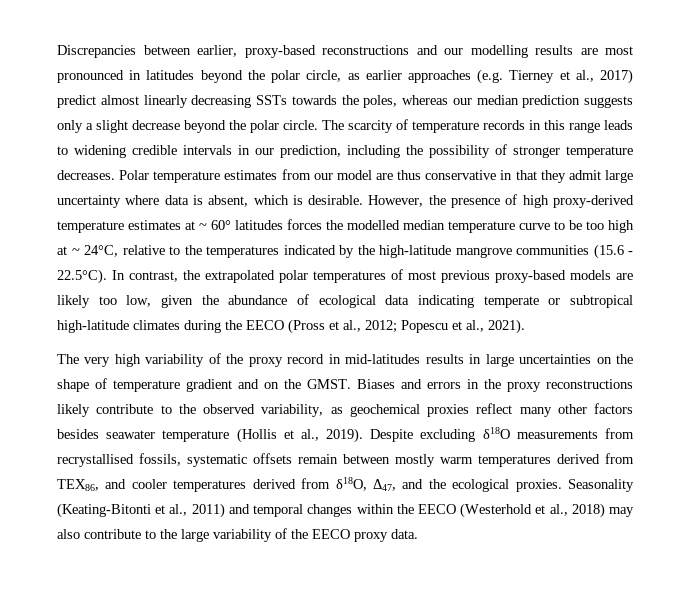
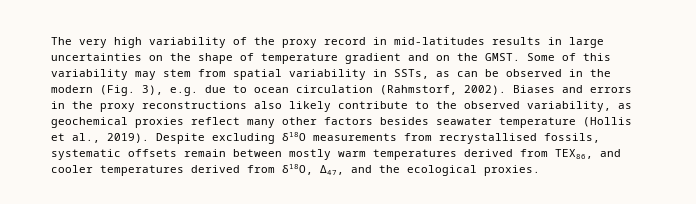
- Discrepancies between earlier, proxy-based reconstructions and our modelling results are most pronounced in latitudes beyond the polar circle, as earlier approaches (e.g. Tierney et al., 2017) predict almost linearly decreasing SSTs towards the poles, whereas our median prediction suggests only a slight decrease beyond the polar circle. The scarcity of temperature records in this range leads to widening credible intervals in our prediction, including the possibility of stronger temperature decreases. Polar temperature estimates from our model are thus conservative in that they admit large uncertainty where data is absent, which is desirable. However, the presence of high proxy-derived temperature estimates at ~ 60° latitudes forces the modelled median temperature curve to be too high at ~ 24°C, relative to the temperatures indicated by the high-latitude mangrove communities (15.6 - 22.5°C). In contrast, the extrapolated polar temperatures of most previous proxy-based models are likely too low, given the abundance of ecological data indicating temperate or subtropical high-latitude climates during the EECO (Pross et al., 2012; Popescu et al., 2021).
+ Some of this variability may stem from spatial variability in SSTs, as can be observed in the modern (Fig. 3), e.g. due to ocean circulation (Rahmstorf, 2002).
- Biases and errors in the proxy reconstructions likely contribute to the observed variability, as geochemical proxies reflect many other factors besides seawater temperature (Hollis et al., 2019).
+ Biases and errors in the proxy reconstructions also likely contribute to the observed variability, as geochemical proxies reflect many other factors besides seawater temperature (Hollis et al., 2019).
- Seasonality (Keating-Bitonti et al., 2011) and temporal changes within the EECO (Westerhold et al., 2018) may also contribute to the large variability of the EECO proxy data.

